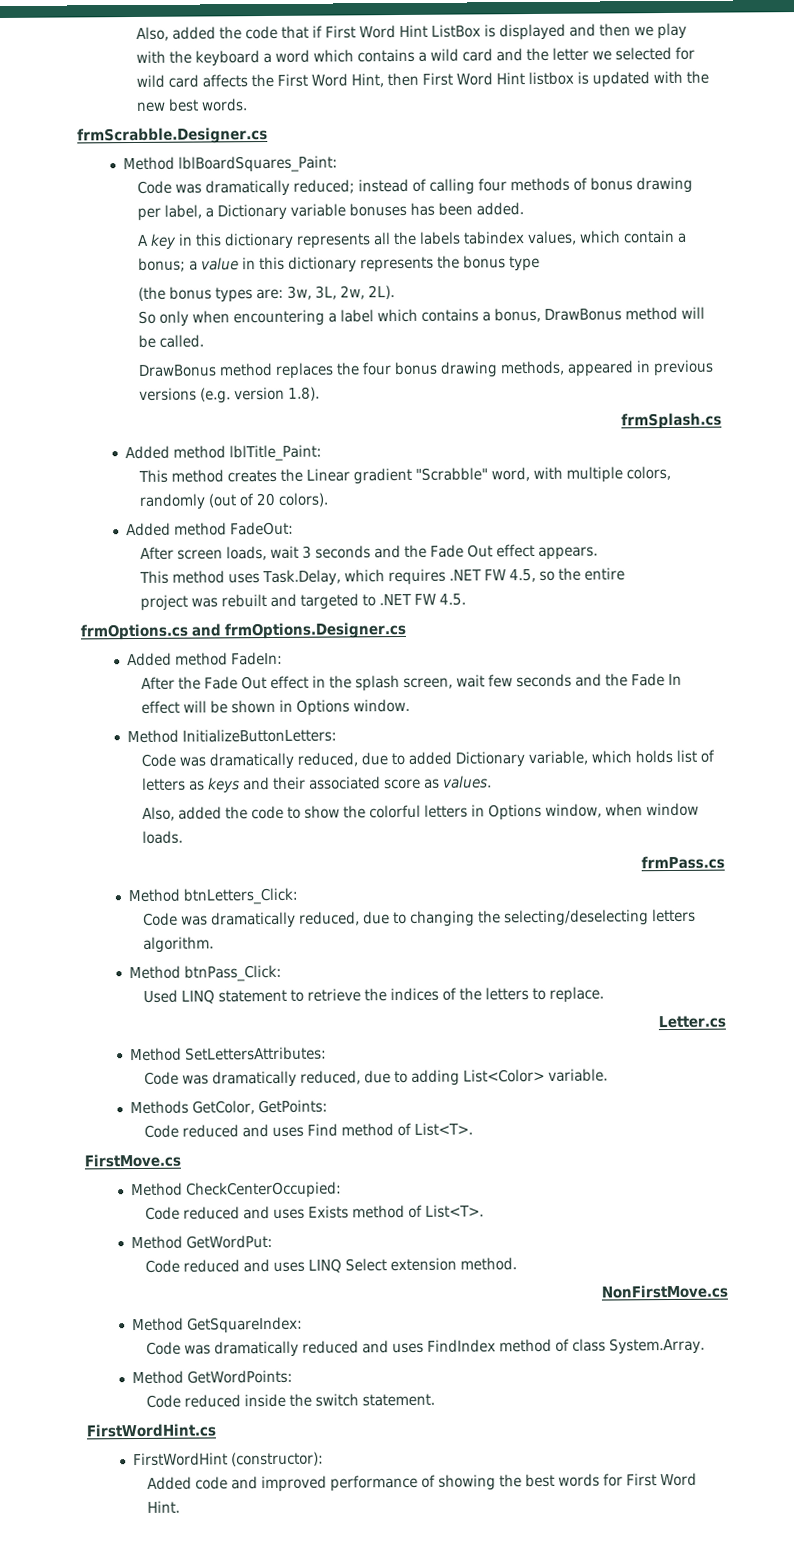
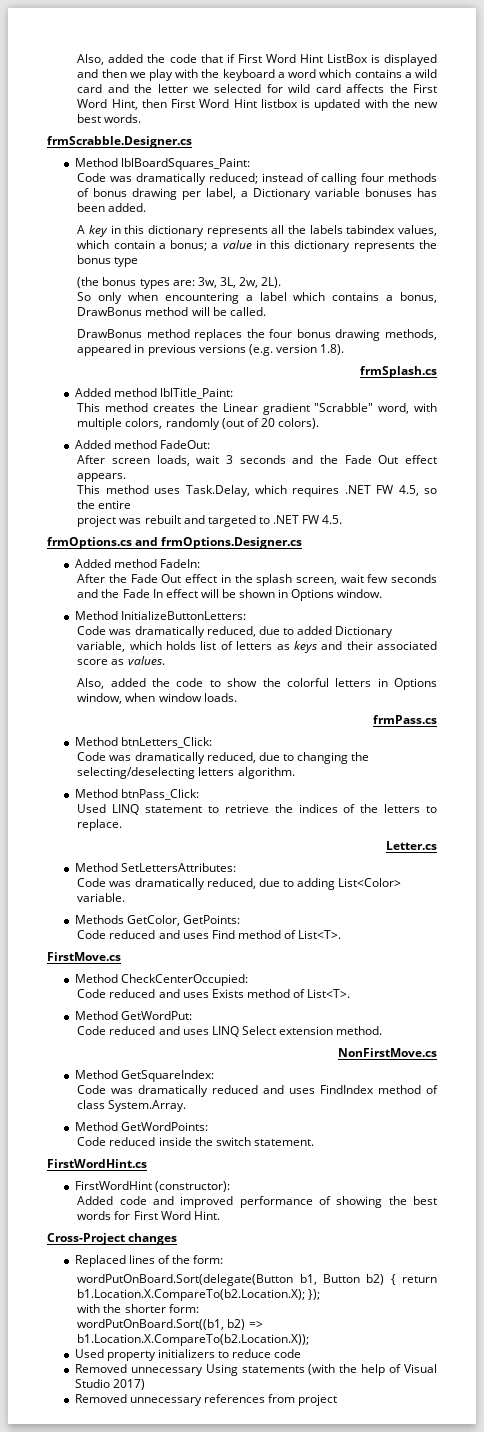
+ Cross-Project changes
+ Replaced lines of the form:
+ wordPutOnBoard.Sort(delegate(Button b1, Button b2) { return b1.Location.X.CompareTo(b2.Location.X); });
+ with the shorter form:
+ wordPutOnBoard.Sort((b1, b2) => b1.Location.X.CompareTo(b2.Location.X));
+ Used property initializers to reduce code
+ Removed unnecessary Using statements (with the help of Visual Studio 2017)
+ Removed unnecessary references from project

